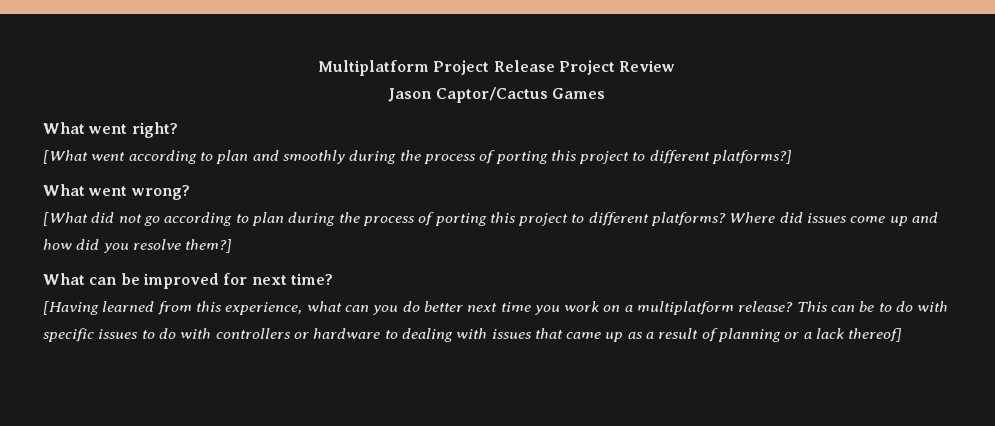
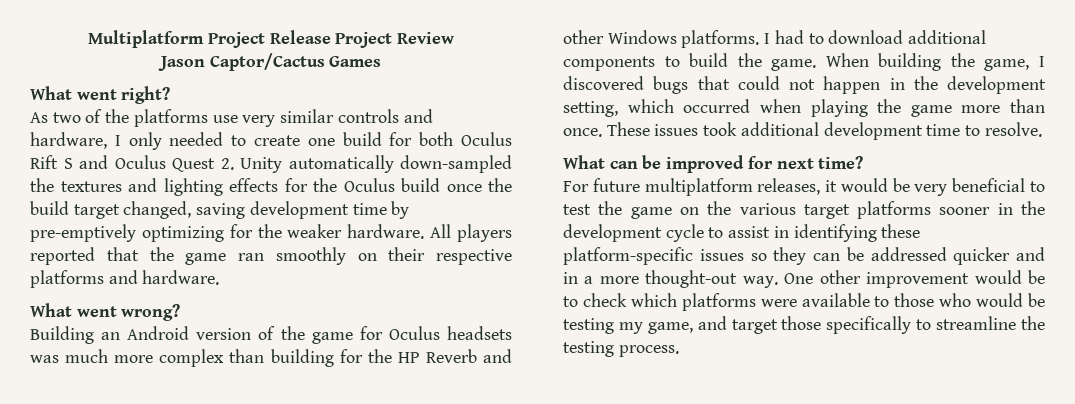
- [What went according to plan and smoothly during the process of porting this project to different platforms?]
+ As two of the platforms use very similar controls and hardware, I only needed to create one build for both Oculus Rift S and Oculus Quest 2. Unity automatically down-sampled the textures and lighting effects for the Oculus build once the build target changed, saving development time by pre-emptively optimizing for the weaker hardware. All players reported that the game ran smoothly on their respective platforms and hardware.
  What went wrong?
- [What did not go according to plan during the process of porting this project to different platforms? Where did issues come up and how did you resolve them?]
+ Building an Android version of the game for Oculus headsets was much more complex than building for the HP Reverb and other Windows platforms. I had to download additional components to build the game. When building the game, I discovered bugs that could not happen in the development setting, which occurred when playing the game more than once. These issues took additional development time to resolve.
- [Having learned from this experience, what can you do better next time you work on a multiplatform release? This can be to do with specific issues to do with controllers or hardware to dealing with issues that came up as a result of planning or a lack thereof]
+ For future multiplatform releases, it would be very beneficial to test the game on the various target platforms sooner in the development cycle to assist in identifying these platform-specific issues so they can be addressed quicker and in a more thought-out way. One other improvement would be to check which platforms were available to those who would be testing my game, and target those specifically to streamline the testing process.

